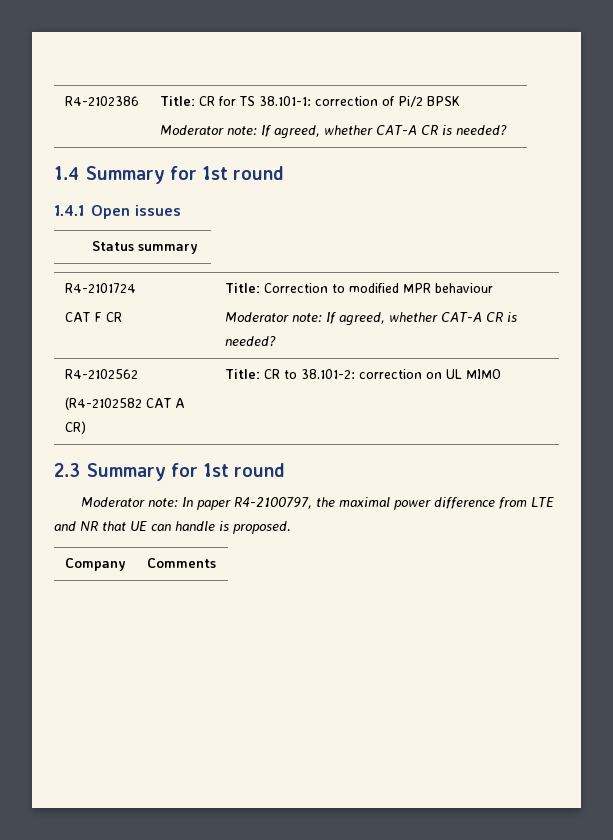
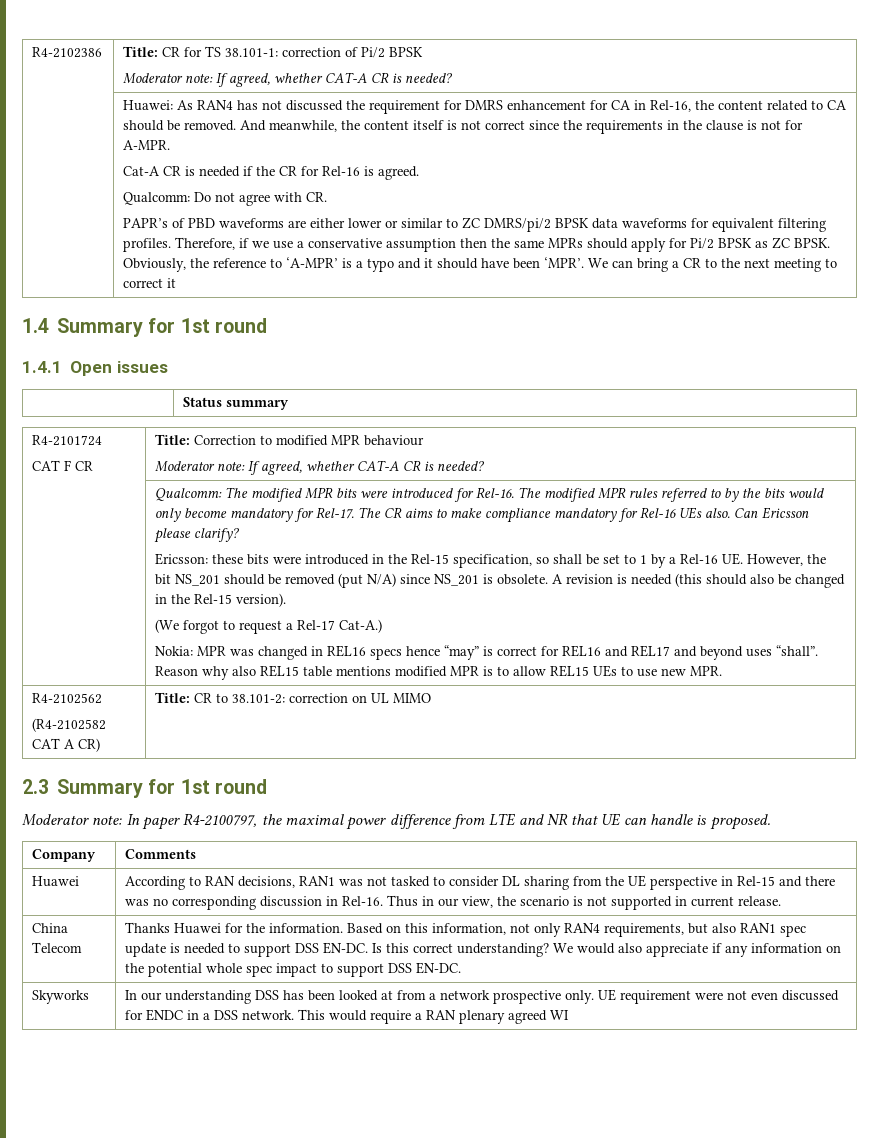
+ Huawei: As RAN4 has not discussed the requirement for DMRS enhancement for CA in Rel-16, the content related to CA should be removed. And meanwhile, the content itself is not correct since the requirements in the clause is not for A-MPR.
+ Cat-A CR is needed if the CR for Rel-16 is agreed.
+ Qualcomm: Do not agree with CR.
+ PAPR’s of PBD waveforms are either lower or similar to ZC DMRS/pi/2 BPSK data waveforms for equivalent filtering profiles. Therefore, if we use a conservative assumption then the same MPRs should apply for Pi/2 BPSK as ZC BPSK. Obviously, the reference to ‘A-MPR’ is a typo and it should have been ‘MPR’. We can bring a CR to the next meeting to correct it
+ Qualcomm: The modified MPR bits were introduced for Rel-16. The modified MPR rules referred to by the bits would only become mandatory for Rel-17. The CR aims to make compliance mandatory for Rel-16 UEs also. Can Ericsson please clarify?
+ Ericsson: these bits were introduced in the Rel-15 specification, so shall be set to 1 by a Rel-16 UE. However, the bit NS_201 should be removed (put N/A) since NS_201 is obsolete. A revision is needed (this should also be changed in the Rel-15 version).
+ (We forgot to request a Rel-17 Cat-A.)
+ Nokia: MPR was changed in REL16 specs hence “may” is correct for REL16 and REL17 and beyond uses “shall”. Reason why also REL15 table mentions modified MPR is to allow REL15 UEs to use new MPR.
+ Huawei | According to RAN decisions, RAN1 was not tasked to consider DL sharing from the UE perspective in Rel-15 and there was no corresponding discussion in Rel-16. Thus in our view, the scenario is not supported in current release.
+ China Telecom | Thanks Huawei for the information. Based on this information, not only RAN4 requirements, but also RAN1 spec update is needed to support DSS EN-DC. Is this correct understanding? We would also appreciate if any information on the potential whole spec impact to support DSS EN-DC.
+ Skyworks | In our understanding DSS has been looked at from a network prospective only. UE requirement were not even discussed for ENDC in a DSS network. This would require a RAN plenary agreed WI

